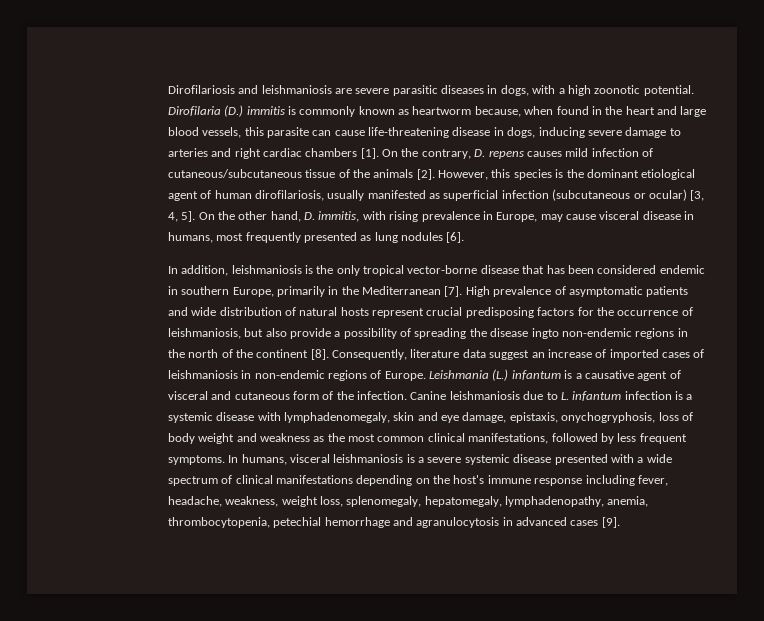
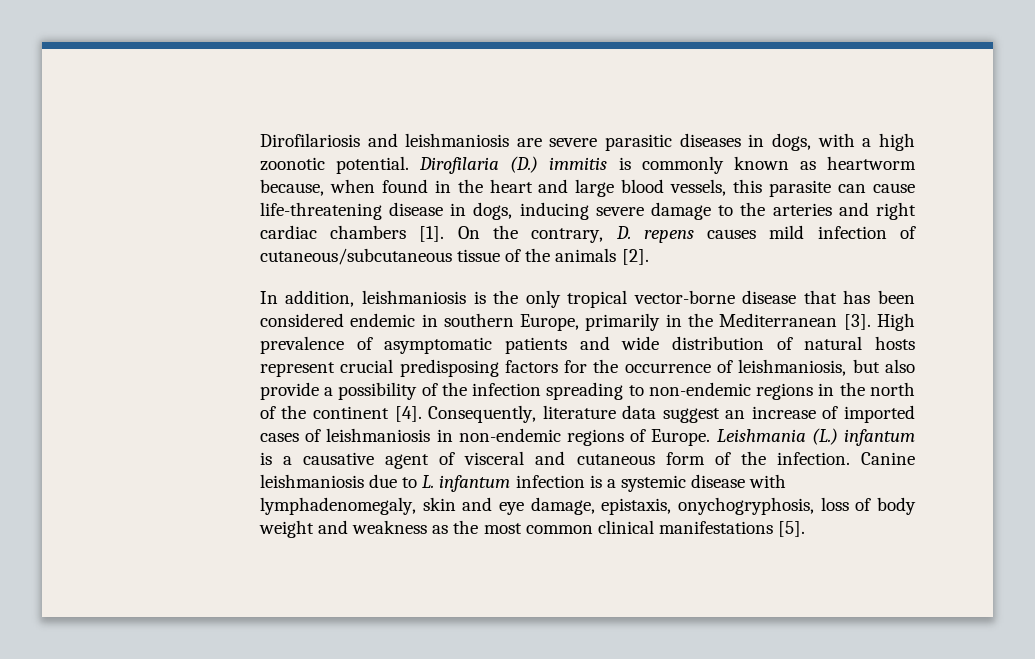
- Dirofilaria (D.) immitis is commonly known as heartworm because, when found in the heart and large blood vessels, this parasite can cause life-threatening disease in dogs, inducing severe damage to arteries and right cardiac chambers [1].
+ Dirofilaria (D.) immitis is commonly known as heartworm because, when found in the heart and large blood vessels, this parasite can cause life-threatening disease in dogs, inducing severe damage to the arteries and right cardiac chambers [1].
- However, this species is the dominant etiological agent of human dirofilariosis, usually manifested as superficial infection (subcutaneous or ocular) [3, 4, 5]. On the other hand, D. immitis, with rising prevalence in Europe, may cause visceral disease in humans, most frequently presented as lung nodules [6].
- In addition, leishmaniosis is the only tropical vector-borne disease that has been considered endemic in southern Europe, primarily in the Mediterranean [7].
+ In addition, leishmaniosis is the only tropical vector-borne disease that has been considered endemic in southern Europe, primarily in the Mediterranean [3].
- High prevalence of asymptomatic patients and wide distribution of natural hosts represent crucial predisposing factors for the occurrence of leishmaniosis, but also provide a possibility of spreading the disease ingto non-endemic regions in the north of the continent [8].
+ High prevalence of asymptomatic patients and wide distribution of natural hosts represent crucial predisposing factors for the occurrence of leishmaniosis, but also provide a possibility of the infection spreading to non-endemic regions in the north of the continent [4].
- Canine leishmaniosis due to L. infantum infection is a systemic disease with lymphadenomegaly, skin and eye damage, epistaxis, onychogryphosis, loss of body weight and weakness as the most common clinical manifestations, followed by less frequent symptoms. In humans, visceral leishmaniosis is a severe systemic disease presented with a wide spectrum of clinical manifestations depending on the host's immune response including fever, headache, weakness, weight loss, splenomegaly, hepatomegaly, lymphadenopathy, anemia, thrombocytopenia, petechial hemorrhage and agranulocytosis in advanced cases [9].
+ Canine leishmaniosis due to L. infantum infection is a systemic disease with lymphadenomegaly, skin and eye damage, epistaxis, onychogryphosis, loss of body weight and weakness as the most common clinical manifestations [5].

